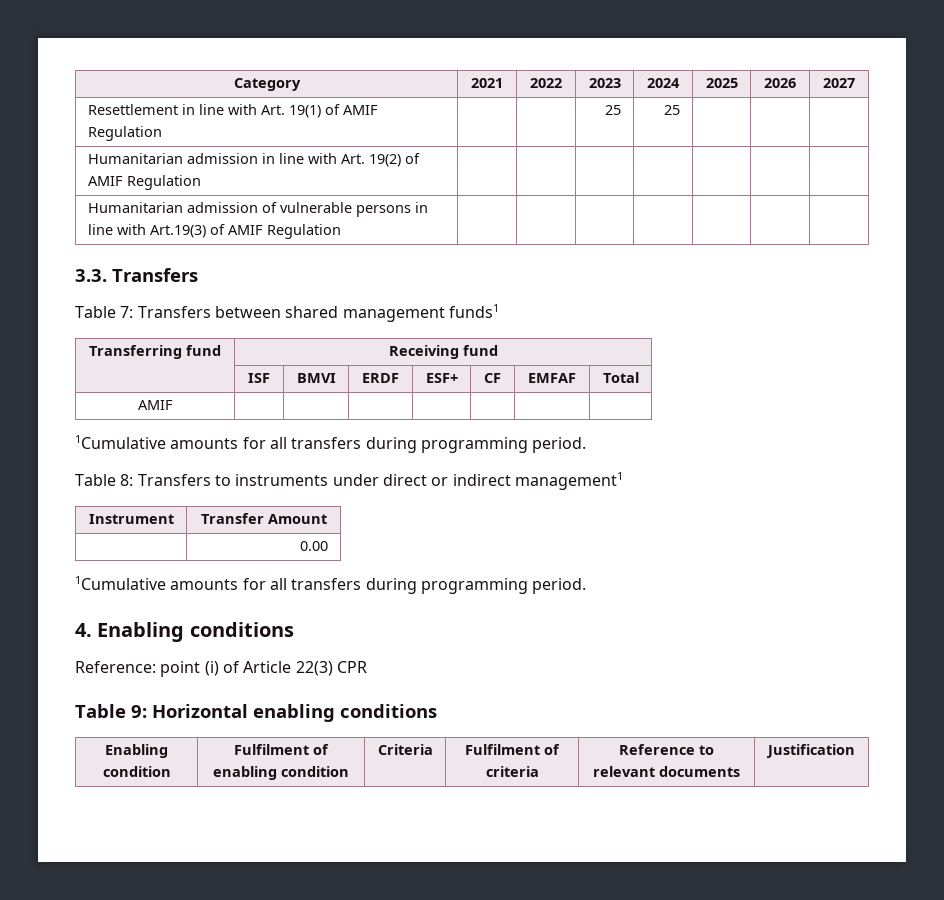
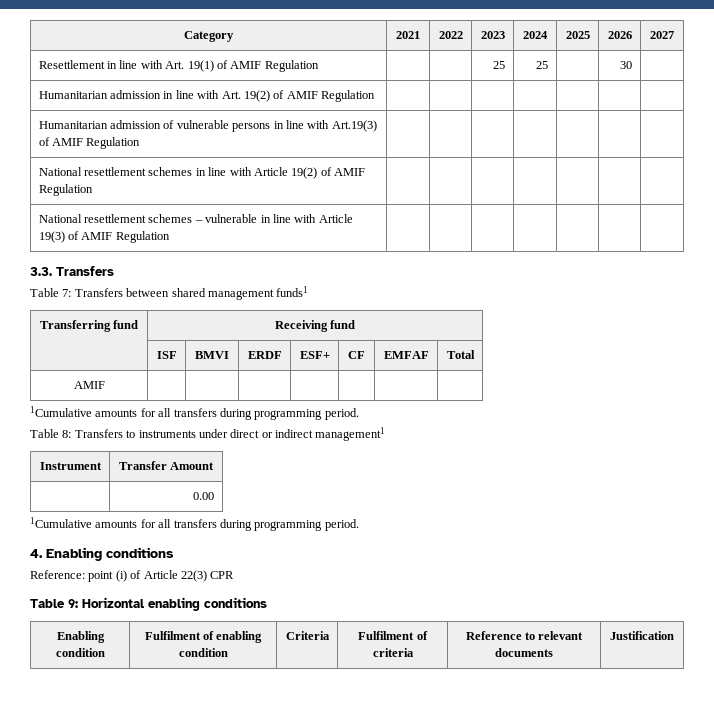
- Resettlement in line with Art. 19(1) of AMIF Regulation | | | 25 | 25 | | |
+ Resettlement in line with Art. 19(1) of AMIF Regulation | | | 25 | 25 | | 30 |
+ National resettlement schemes in line with Article 19(2) of AMIF Regulation | | | | | | |
+ National resettlement schemes – vulnerable in line with Article 19(3) of AMIF Regulation | | | | | | |

